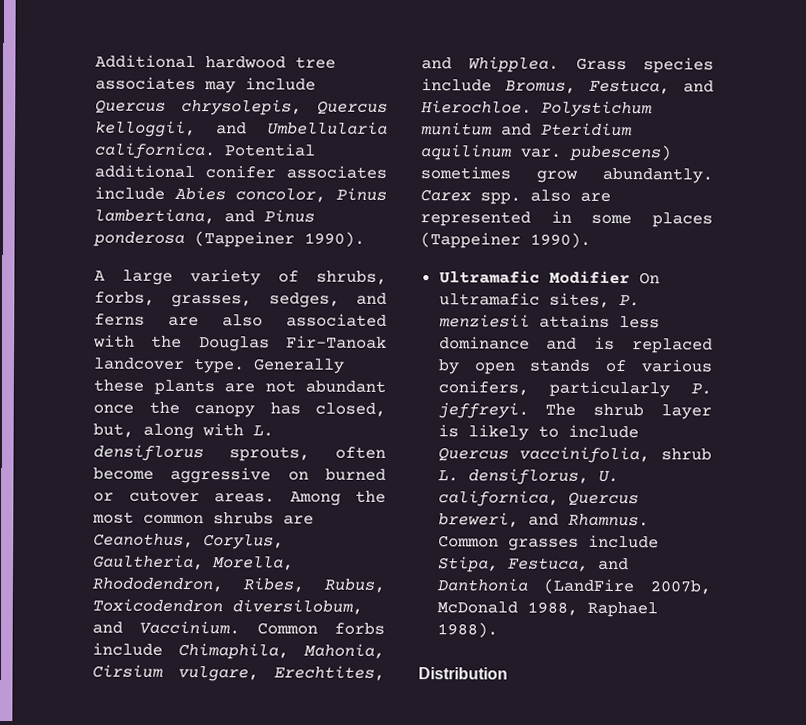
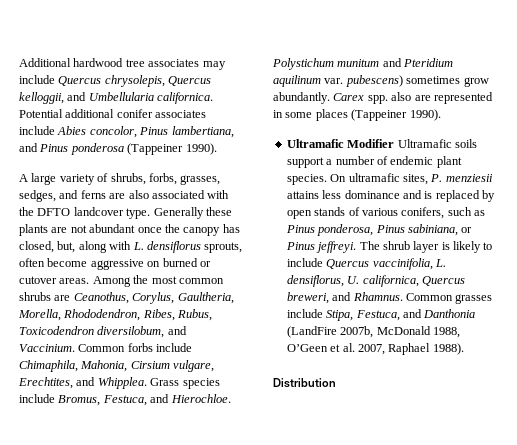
- A large variety of shrubs, forbs, grasses, sedges, and ferns are also associated with the Douglas Fir-Tanoak landcover type.
+ A large variety of shrubs, forbs, grasses, sedges, and ferns are also associated with the DFTO landcover type.
- Ultramafic Modifier On ultramafic sites, P. menziesii attains less dominance and is replaced by open stands of various conifers, particularly P. jeffreyi.
+ Ultramafic Modifier Ultramafic soils support a number of endemic plant species. On ultramafic sites, P. menziesii attains less dominance and is replaced by open stands of various conifers, such as Pinus ponderosa, Pinus sabiniana, or Pinus jeffreyi.
- The shrub layer is likely to include Quercus vaccinifolia, shrub L. densiflorus, U. californica, Quercus breweri, and Rhamnus.
+ The shrub layer is likely to include Quercus vaccinifolia, L. densiflorus, U. californica, Quercus breweri, and Rhamnus.
- Common grasses include Stipa, Festuca, and Danthonia (LandFire 2007b, McDonald 1988, Raphael 1988).
+ Common grasses include Stipa, Festuca, and Danthonia (LandFire 2007b, McDonald 1988, O’Geen et al. 2007, Raphael 1988).

